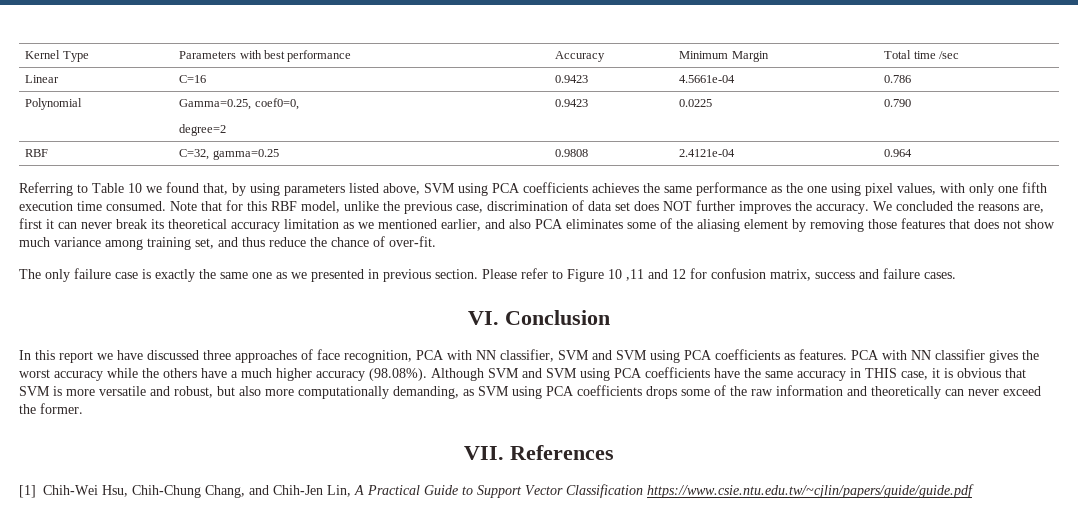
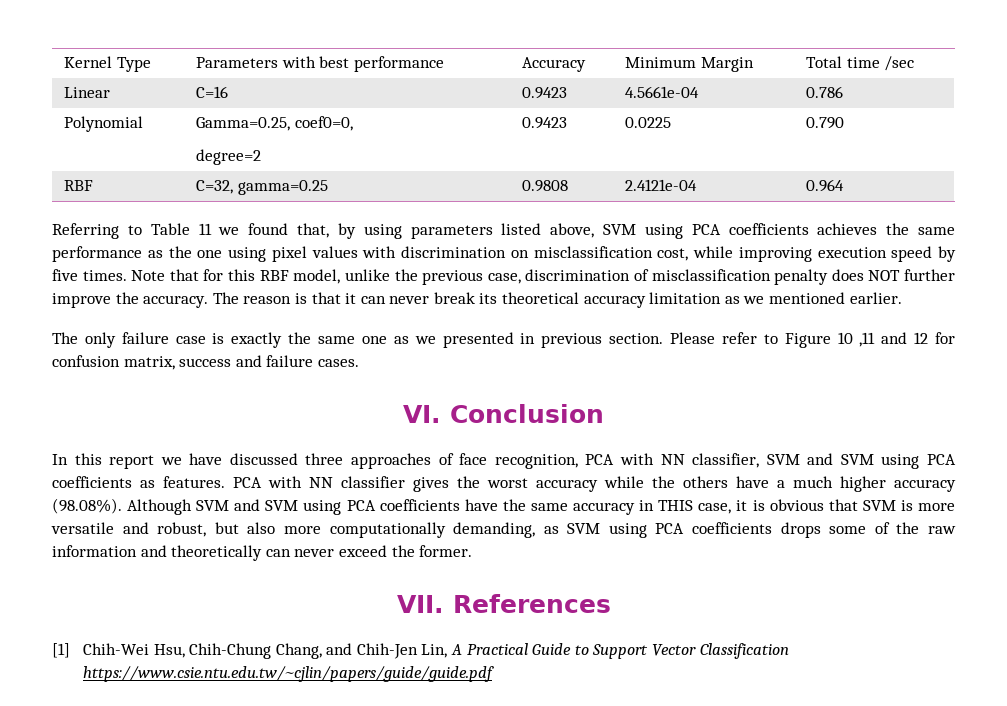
- Referring to Table 10 we found that, by using parameters listed above, SVM using PCA coefficients achieves the same performance as the one using pixel values, with only one fifth execution time consumed.
+ Referring to Table 11 we found that, by using parameters listed above, SVM using PCA coefficients achieves the same performance as the one using pixel values with discrimination on misclassification cost, while improving execution speed by five times.
- Note that for this RBF model, unlike the previous case, discrimination of data set does NOT further improves the accuracy.
+ Note that for this RBF model, unlike the previous case, discrimination of misclassification penalty does NOT further improve the accuracy.
- We concluded the reasons are, first it can never break its theoretical accuracy limitation as we mentioned earlier, and also PCA eliminates some of the aliasing element by removing those features that does not show much variance among training set, and thus reduce the chance of over-fit.
+ The reason is that it can never break its theoretical accuracy limitation as we mentioned earlier.

